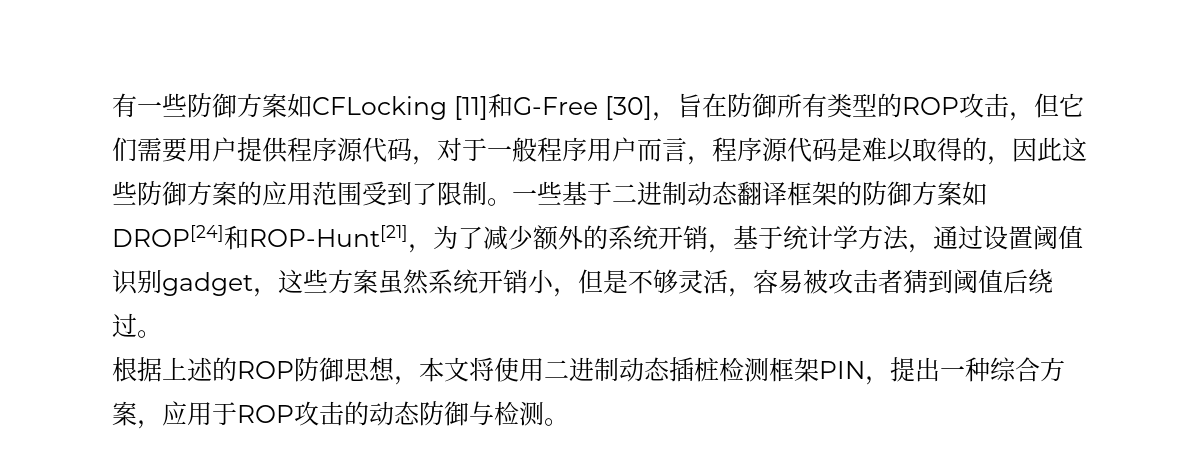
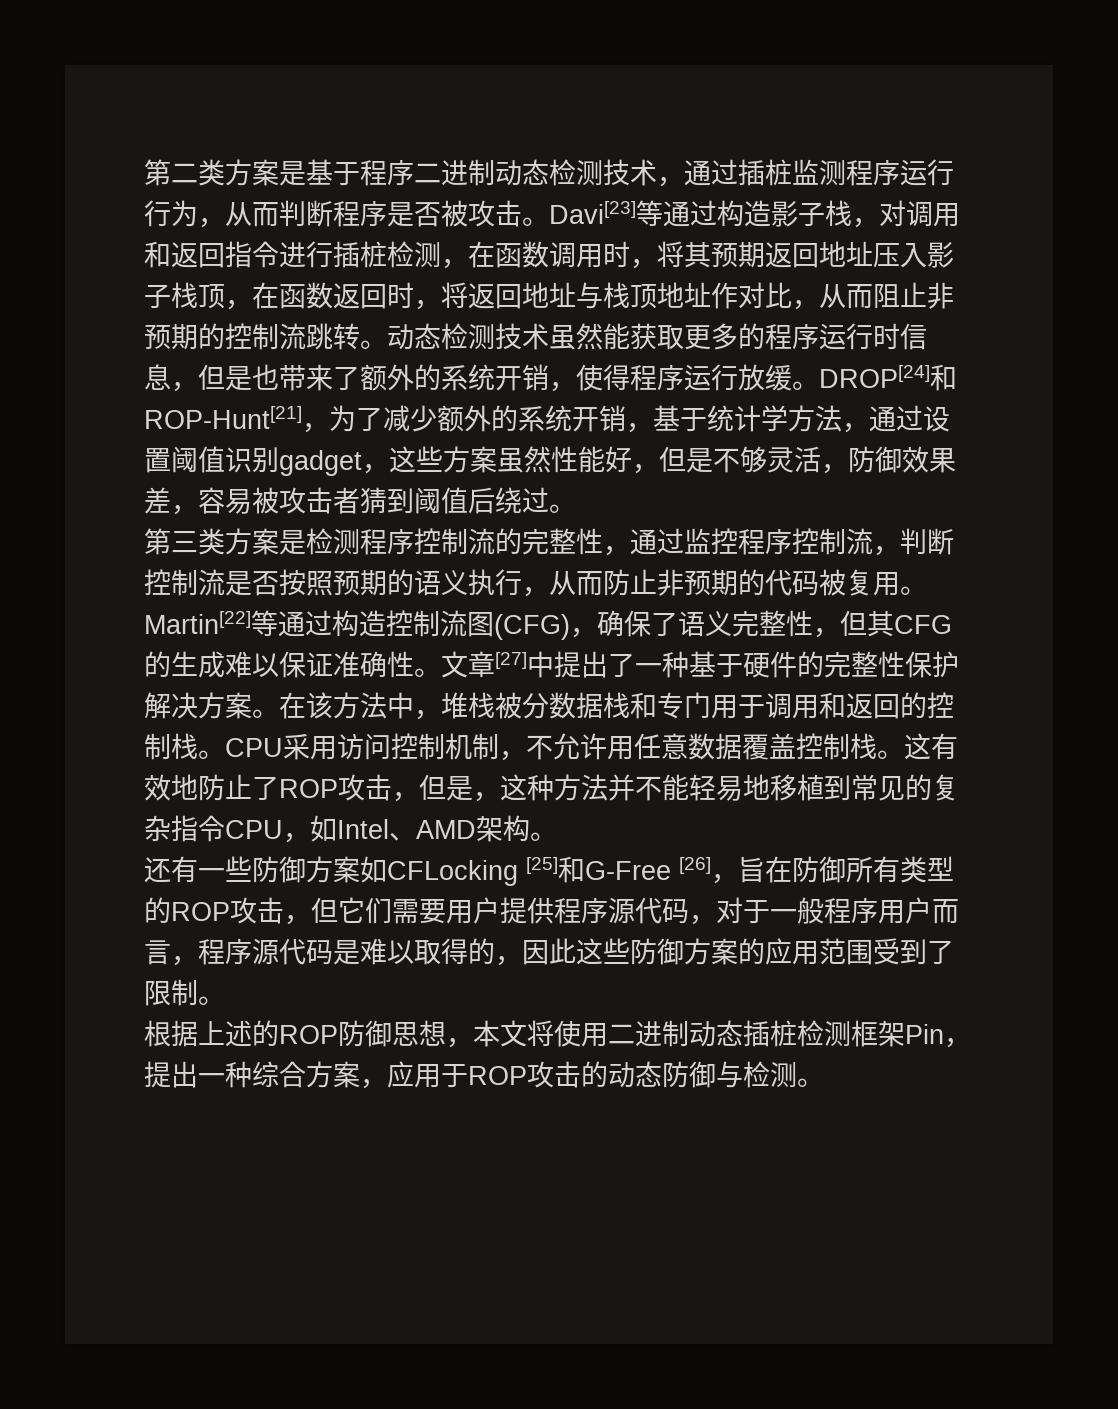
- 有一些防御方案如CFLocking [11]和G-Free [30]，旨在防御所有类型的ROP攻击，但它们需要用户提供程序源代码，对于一般程序用户而言，程序源代码是难以取得的，因此这些防御方案的应用范围受到了限制。一些基于二进制动态翻译框架的防御方案如DROP[24]和ROP-Hunt[21]，为了减少额外的系统开销，基于统计学方法，通过设置阈值识别gadget，这些方案虽然系统开销小，但是不够灵活，容易被攻击者猜到阈值后绕过。
+ 第二类方案是基于程序二进制动态检测技术，通过插桩监测程序运行行为，从而判断程序是否被攻击。Davi[23]等通过构造影子栈，对调用和返回指令进行插桩检测，在函数调用时，将其预期返回地址压入影子栈顶，在函数返回时，将返回地址与栈顶地址作对比，从而阻止非预期的控制流跳转。动态检测技术虽然能获取更多的程序运行时信息，但是也带来了额外的系统开销，使得程序运行放缓。DROP[24]和ROP-Hunt[21]，为了减少额外的系统开销，基于统计学方法，通过设置阈值识别gadget，这些方案虽然性能好，但是不够灵活，防御效果差，容易被攻击者猜到阈值后绕过。
+ 第三类方案是检测程序控制流的完整性，通过监控程序控制流，判断控制流是否按照预期的语义执行，从而防止非预期的代码被复用。Martin[22]等通过构造控制流图(CFG)，确保了语义完整性，但其CFG的生成难以保证准确性。文章[27]中提出了一种基于硬件的完整性保护解决方案。在该方法中，堆栈被分数据栈和专门用于调用和返回的控制栈。CPU采用访问控制机制，不允许用任意数据覆盖控制栈。这有效地防止了ROP攻击，但是，这种方法并不能轻易地移植到常见的复杂指令CPU，如Intel、AMD架构。
+ 还有一些防御方案如CFLocking [25]和G-Free [26]，旨在防御所有类型的ROP攻击，但它们需要用户提供程序源代码，对于一般程序用户而言，程序源代码是难以取得的，因此这些防御方案的应用范围受到了限制。
- 根据上述的ROP防御思想，本文将使用二进制动态插桩检测框架PIN，提出一种综合方案，应用于ROP攻击的动态防御与检测。
+ 根据上述的ROP防御思想，本文将使用二进制动态插桩检测框架Pin，提出一种综合方案，应用于ROP攻击的动态防御与检测。

